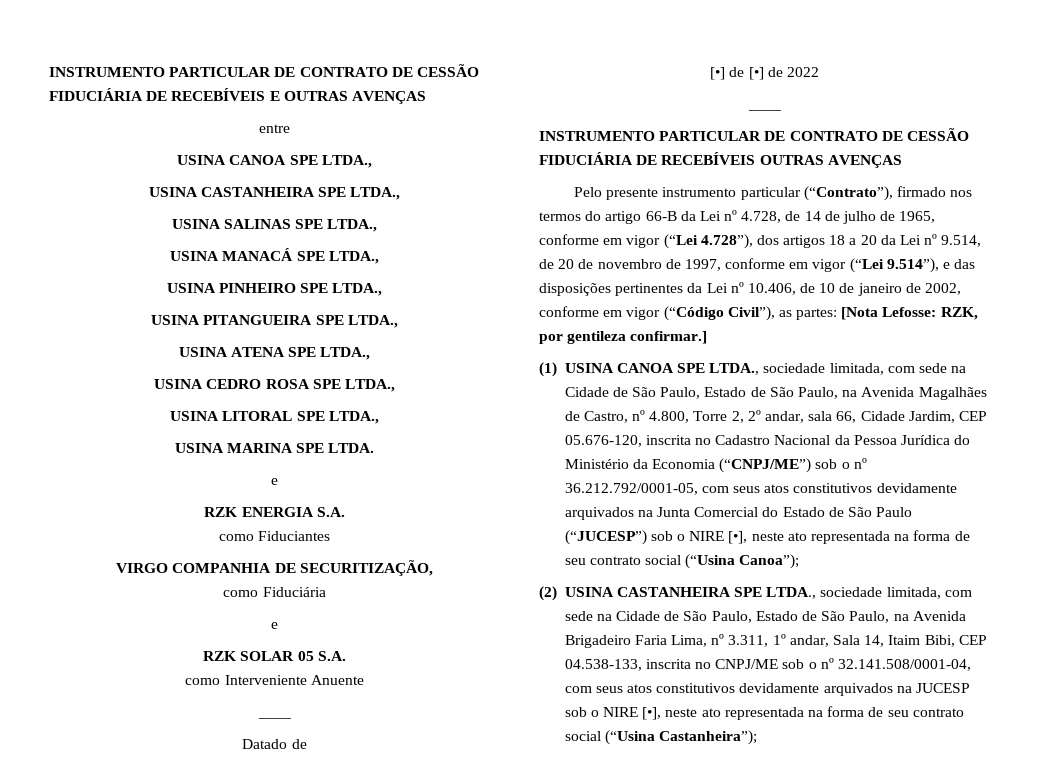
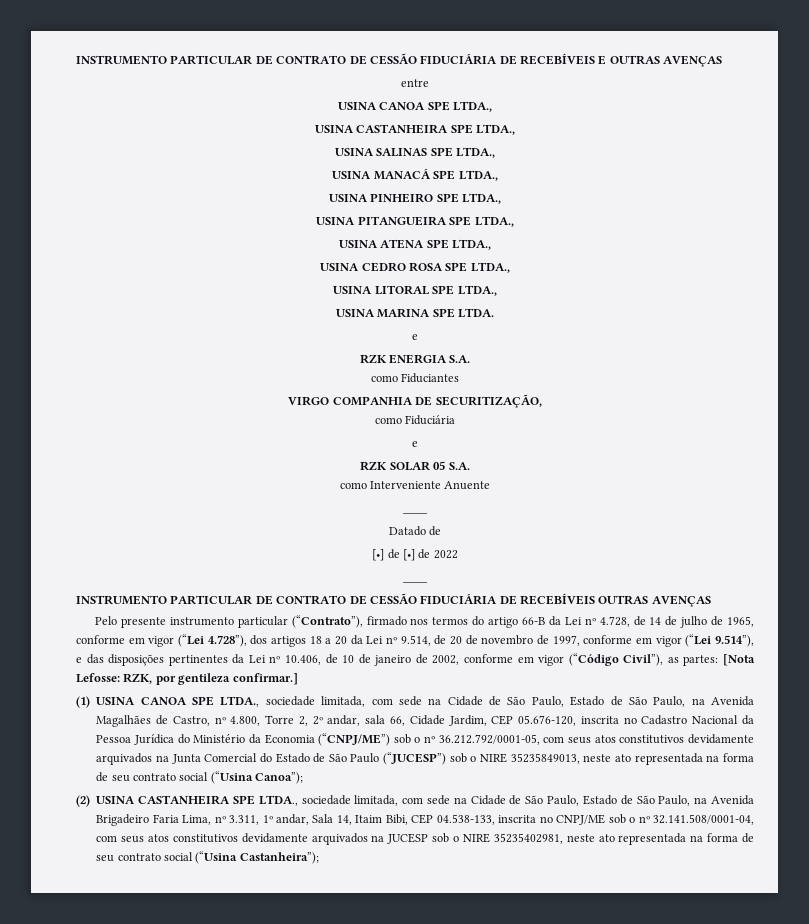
- (1) USINA CANOA SPE LTDA., sociedade limitada, com sede na Cidade de São Paulo, Estado de São Paulo, na Avenida Magalhães de Castro, nº 4.800, Torre 2, 2º andar, sala 66, Cidade Jardim, CEP 05.676-120, inscrita no Cadastro Nacional da Pessoa Jurídica do Ministério da Economia (“CNPJ/ME”) sob o nº 36.212.792/0001-05, com seus atos constitutivos devidamente arquivados na Junta Comercial do Estado de São Paulo (“JUCESP”) sob o NIRE [•], neste ato representada na forma de seu contrato social (“Usina Canoa”);
+ (1) USINA CANOA SPE LTDA., sociedade limitada, com sede na Cidade de São Paulo, Estado de São Paulo, na Avenida Magalhães de Castro, nº 4.800, Torre 2, 2º andar, sala 66, Cidade Jardim, CEP 05.676-120, inscrita no Cadastro Nacional da Pessoa Jurídica do Ministério da Economia (“CNPJ/ME”) sob o nº 36.212.792/0001-05, com seus atos constitutivos devidamente arquivados na Junta Comercial do Estado de São Paulo (“JUCESP”) sob o NIRE 35235849013, neste ato representada na forma de seu contrato social (“Usina Canoa”);
- (2) USINA CASTANHEIRA SPE LTDA., sociedade limitada, com sede na Cidade de São Paulo, Estado de São Paulo, na Avenida Brigadeiro Faria Lima, nº 3.311, 1º andar, Sala 14, Itaim Bibi, CEP 04.538-133, inscrita no CNPJ/ME sob o nº 32.141.508/0001-04, com seus atos constitutivos devidamente arquivados na JUCESP sob o NIRE [•], neste ato representada na forma de seu contrato social (“Usina Castanheira”);
+ (2) USINA CASTANHEIRA SPE LTDA., sociedade limitada, com sede na Cidade de São Paulo, Estado de São Paulo, na Avenida Brigadeiro Faria Lima, nº 3.311, 1º andar, Sala 14, Itaim Bibi, CEP 04.538-133, inscrita no CNPJ/ME sob o nº 32.141.508/0001-04, com seus atos constitutivos devidamente arquivados na JUCESP sob o NIRE 35235402981, neste ato representada na forma de seu contrato social (“Usina Castanheira”);

